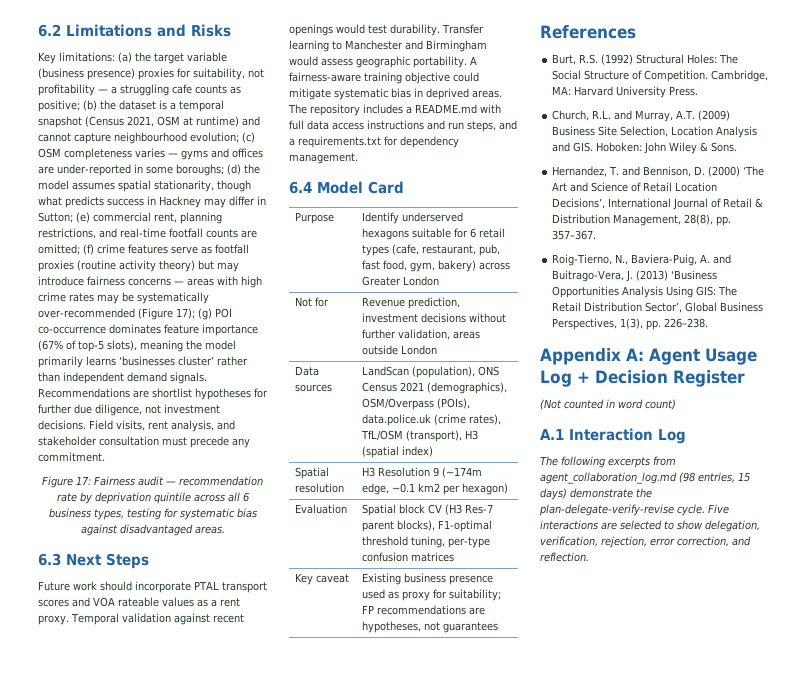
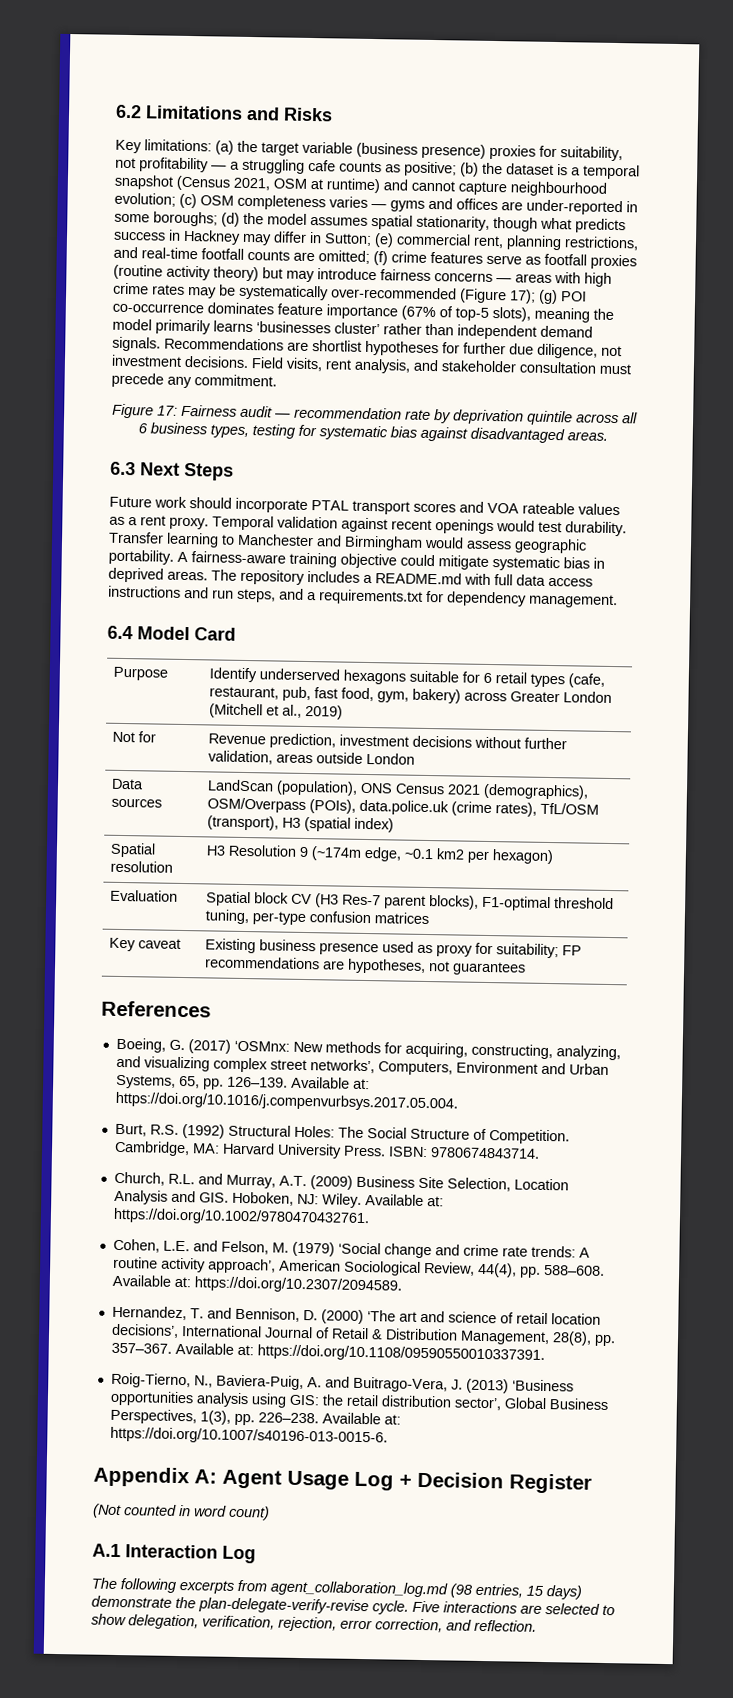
- Purpose | Identify underserved hexagons suitable for 6 retail types (cafe, restaurant, pub, fast food, gym, bakery) across Greater London
+ Purpose | Identify underserved hexagons suitable for 6 retail types (cafe, restaurant, pub, fast food, gym, bakery) across Greater London (Mitchell et al., 2019)
+ Boeing, G. (2017) ‘OSMnx: New methods for acquiring, constructing, analyzing, and visualizing complex street networks’, Computers, Environment and Urban Systems, 65, pp. 126–139. Available at: https://doi.org/10.1016/j.compenvurbsys.2017.05.004.
+ ISBN: 9780674843714.
- Church, R.L. and Murray, A.T. (2009) Business Site Selection, Location Analysis and GIS. Hoboken: John Wiley & Sons.
+ Church, R.L. and Murray, A.T. (2009) Business Site Selection, Location Analysis and GIS. Hoboken, NJ: Wiley. Available at: https://doi.org/10.1002/9780470432761.
+ Cohen, L.E. and Felson, M. (1979) ‘Social change and crime rate trends: A routine activity approach’, American Sociological Review, 44(4), pp. 588–608. Available at: https://doi.org/10.2307/2094589.
- Hernandez, T. and Bennison, D. (2000) ‘The Art and Science of Retail Location Decisions’, International Journal of Retail & Distribution Management, 28(8), pp. 357–367.
+ Hernandez, T. and Bennison, D. (2000) ‘The art and science of retail location decisions’, International Journal of Retail & Distribution Management, 28(8), pp. 357–367. Available at: https://doi.org/10.1108/09590550010337391.
- Roig-Tierno, N., Baviera-Puig, A. and Buitrago-Vera, J. (2013) ‘Business Opportunities Analysis Using GIS: The Retail Distribution Sector’, Global Business Perspectives, 1(3), pp. 226–238.
+ Roig-Tierno, N., Baviera-Puig, A. and Buitrago-Vera, J. (2013) ‘Business opportunities analysis using GIS: the retail distribution sector’, Global Business Perspectives, 1(3), pp. 226–238. Available at: https://doi.org/10.1007/s40196-013-0015-6.

